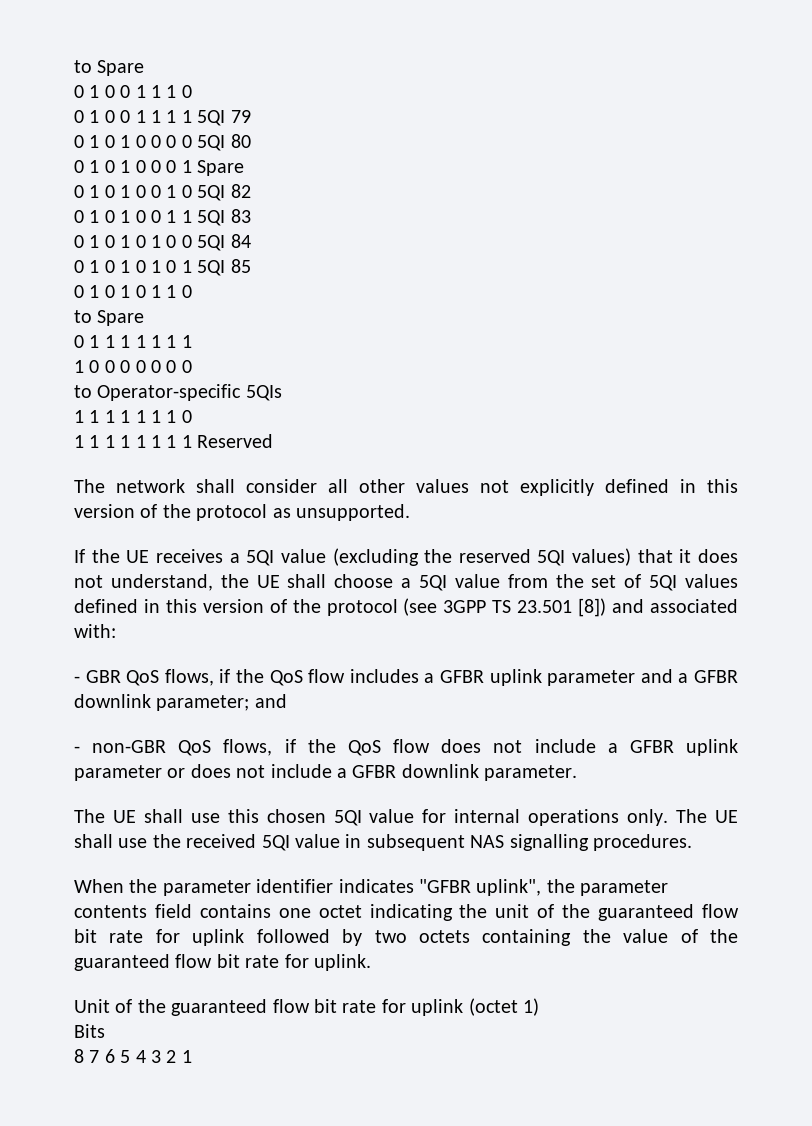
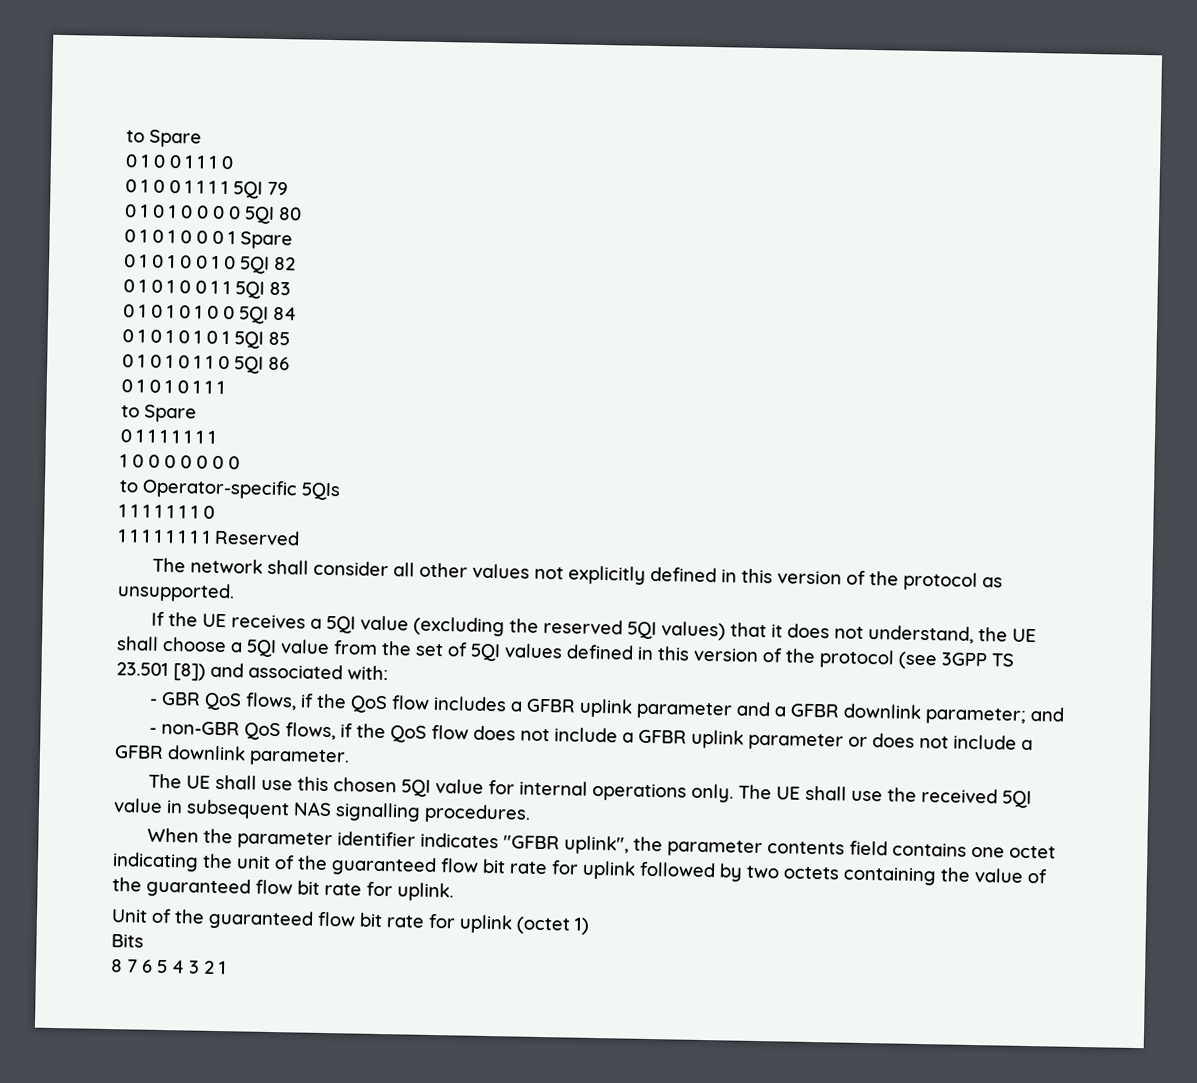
- 0 1 0 1 0 1 1 0
+ 0 1 0 1 0 1 1 0 5QI 86
+ 0 1 0 1 0 1 1 1

